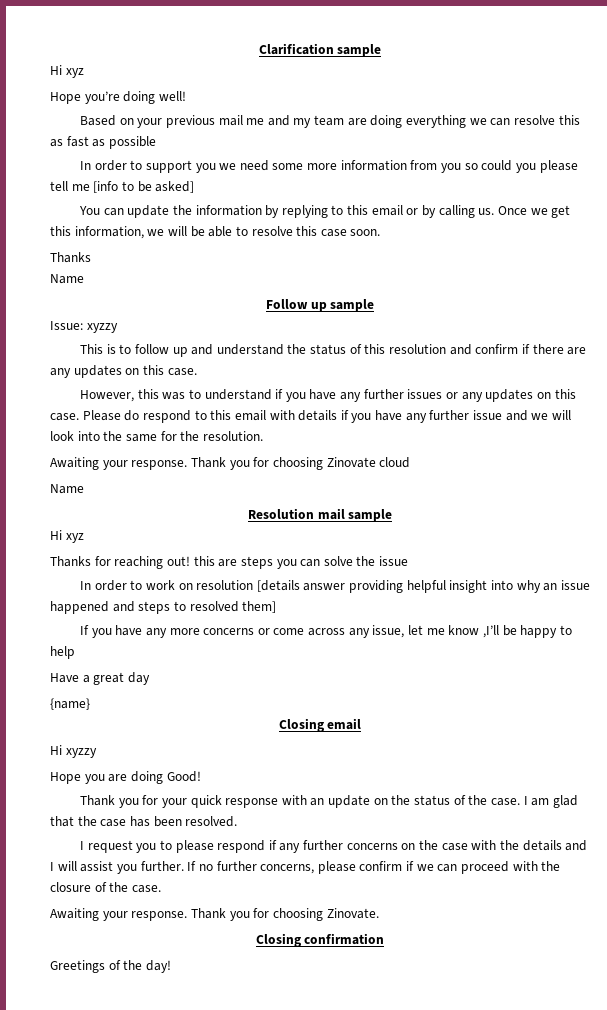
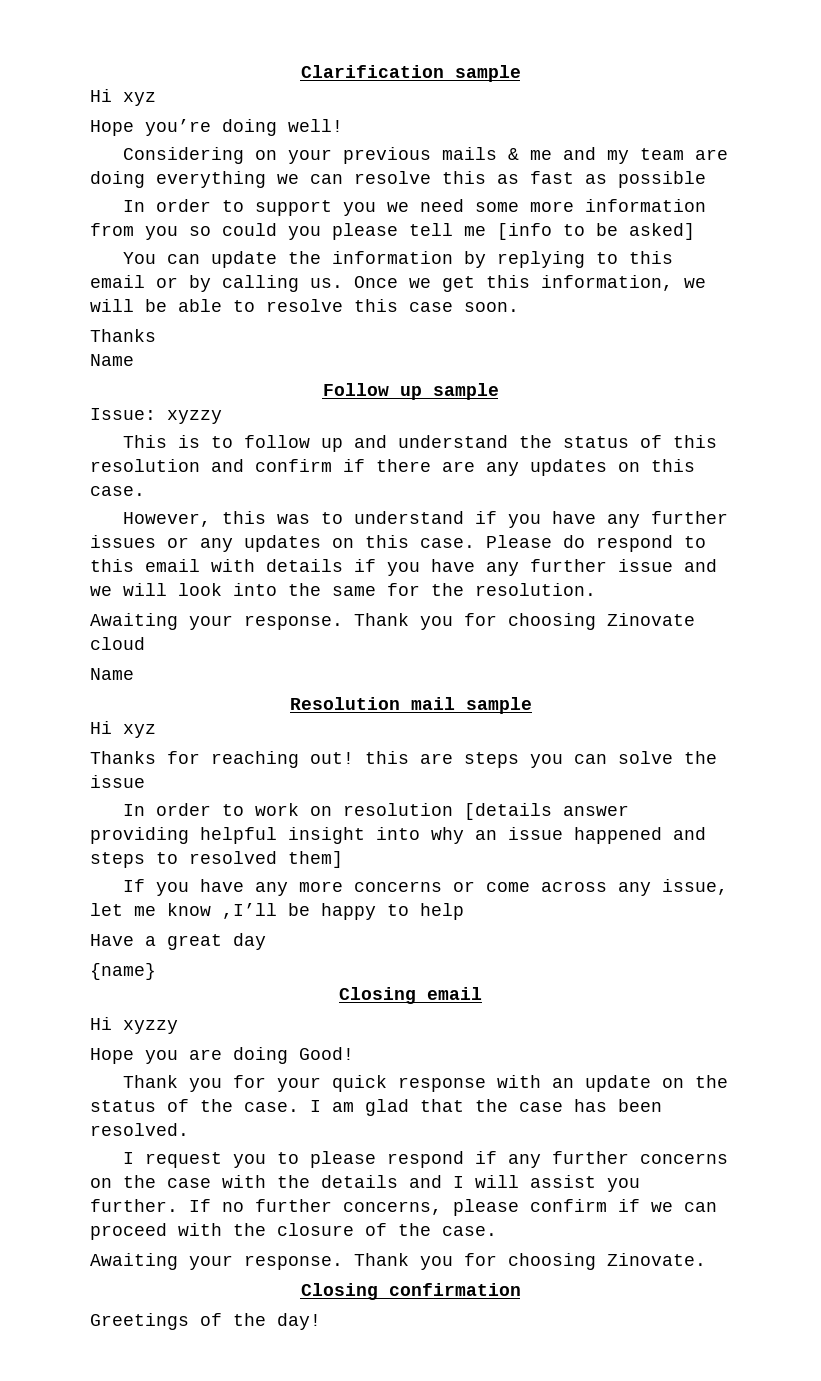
- Based on your previous mail me and my team are doing everything we can resolve this as fast as possible
+ Considering on your previous mails & me and my team are doing everything we can resolve this as fast as possible

